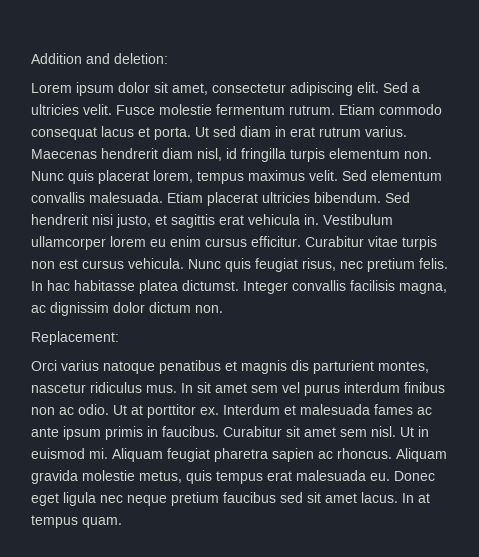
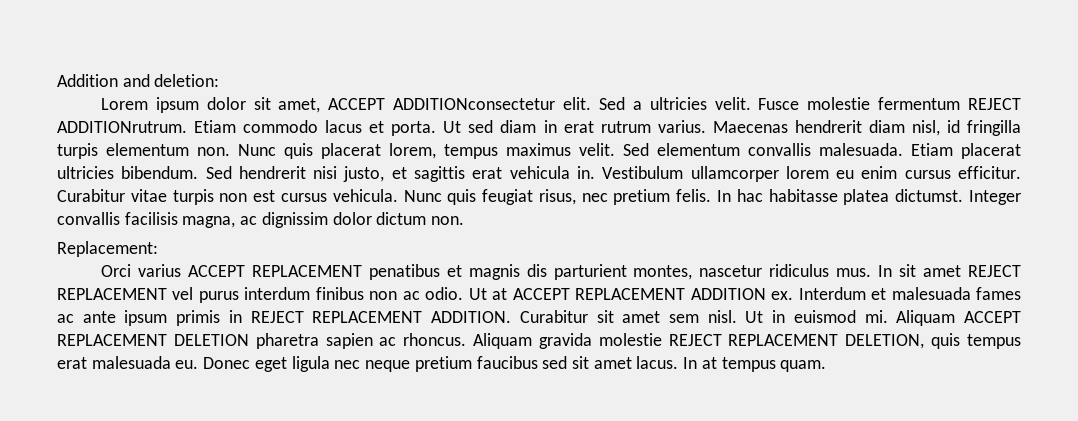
- Lorem ipsum dolor sit amet, consectetur adipiscing elit.
+ Lorem ipsum dolor sit amet, ACCEPT ADDITIONconsectetur elit.
- Fusce molestie fermentum rutrum.
+ Fusce molestie fermentum REJECT ADDITIONrutrum.
- Etiam commodo consequat lacus et porta.
+ Etiam commodo lacus et porta.
- Orci varius natoque penatibus et magnis dis parturient montes, nascetur ridiculus mus.
+ Orci varius ACCEPT REPLACEMENT penatibus et magnis dis parturient montes, nascetur ridiculus mus.
- In sit amet sem vel purus interdum finibus non ac odio.
+ In sit amet REJECT REPLACEMENT vel purus interdum finibus non ac odio.
- Ut at porttitor ex.
+ Ut at ACCEPT REPLACEMENT ADDITION ex.
- Interdum et malesuada fames ac ante ipsum primis in faucibus.
+ Interdum et malesuada fames ac ante ipsum primis in REJECT REPLACEMENT ADDITION.
- Aliquam feugiat pharetra sapien ac rhoncus.
+ Aliquam ACCEPT REPLACEMENT DELETION pharetra sapien ac rhoncus.
- Aliquam gravida molestie metus, quis tempus erat malesuada eu.
+ Aliquam gravida molestie REJECT REPLACEMENT DELETION, quis tempus erat malesuada eu.

